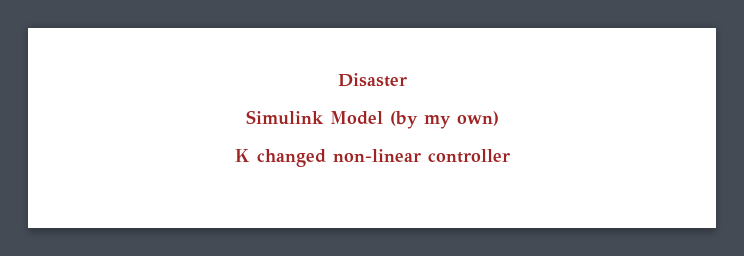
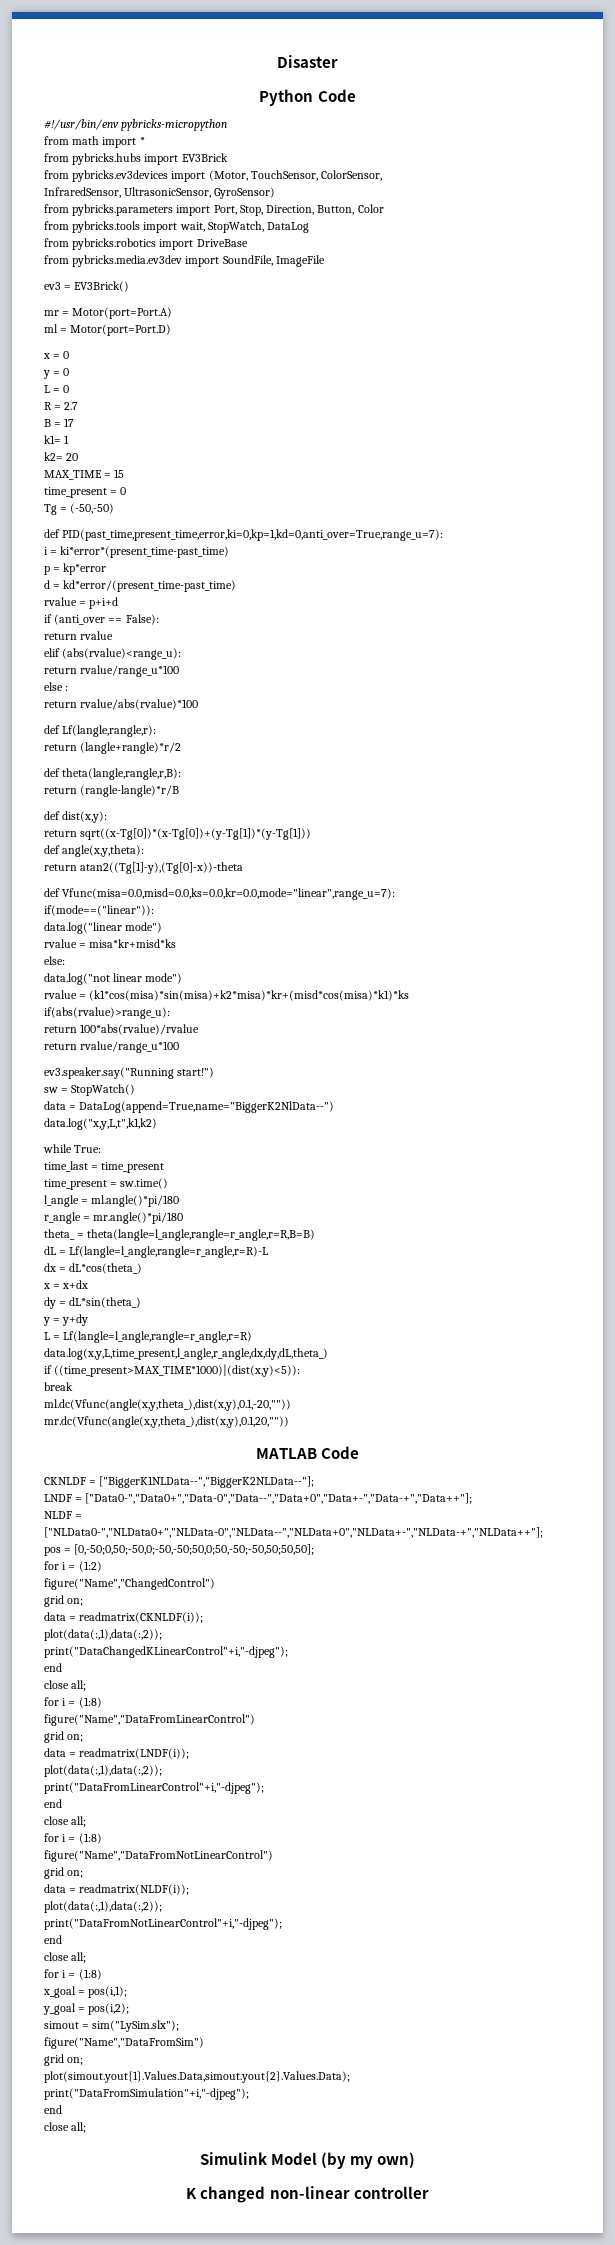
+ Python Code
+ #!/usr/bin/env pybricks-micropython
+ from math import *
+ from pybricks.hubs import EV3Brick
+ from pybricks.ev3devices import (Motor, TouchSensor, ColorSensor,
+ InfraredSensor, UltrasonicSensor, GyroSensor)
+ from pybricks.parameters import Port, Stop, Direction, Button, Color
+ from pybricks.tools import wait, StopWatch, DataLog
+ from pybricks.robotics import DriveBase
+ from pybricks.media.ev3dev import SoundFile, ImageFile
+ ev3 = EV3Brick()
+ mr = Motor(port=Port.A)
+ ml = Motor(port=Port.D)
+ x = 0
+ y = 0
+ L = 0
+ R = 2.7
+ B = 17
+ k1= 1
+ k2= 20
+ MAX_TIME = 15
+ time_present = 0
+ Tg = (-50,-50)
+ def PID(past_time,present_time,error,ki=0,kp=1,kd=0,anti_over=True,range_u=7):
+ i = ki*error*(present_time-past_time)
+ p = kp*error
+ d = kd*error/(present_time-past_time)
+ rvalue = p+i+d
+ if (anti_over == False):
+ return rvalue
+ elif (abs(rvalue)<range_u):
+ return rvalue/range_u*100
+ else :
+ return rvalue/abs(rvalue)*100
+ def Lf(langle,rangle,r):
+ return (langle+rangle)*r/2
+ def theta(langle,rangle,r,B):
+ return (rangle-langle)*r/B
+ def dist(x,y):
+ return sqrt((x-Tg[0])*(x-Tg[0])+(y-Tg[1])*(y-Tg[1]))
+ def angle(x,y,theta):
+ return atan2((Tg[1]-y),(Tg[0]-x))-theta
+ def Vfunc(misa=0.0,misd=0.0,ks=0.0,kr=0.0,mode="linear",range_u=7):
+ if(mode==("linear")):
+ data.log("linear mode")
+ rvalue = misa*kr+misd*ks
+ else:
+ data.log("not linear mode")
+ rvalue = (k1*cos(misa)*sin(misa)+k2*misa)*kr+(misd*cos(misa)*k1)*ks
+ if(abs(rvalue)>range_u):
+ return 100*abs(rvalue)/rvalue
+ return rvalue/range_u*100
+ ev3.speaker.say("Running start!")
+ sw = StopWatch()
+ data = DataLog(append=True,name="BiggerK2NlData--")
+ data.log("x,y,L,t",k1,k2)
+ while True:
+ time_last = time_present
+ time_present = sw.time()
+ l_angle = ml.angle()*pi/180
+ r_angle = mr.angle()*pi/180
+ theta_ = theta(langle=l_angle,rangle=r_angle,r=R,B=B)
+ dL = Lf(langle=l_angle,rangle=r_angle,r=R)-L
+ dx = dL*cos(theta_)
+ x = x+dx
+ dy = dL*sin(theta_)
+ y = y+dy
+ L = Lf(langle=l_angle,rangle=r_angle,r=R)
+ data.log(x,y,L,time_present,l_angle,r_angle,dx,dy,dL,theta_)
+ if ((time_present>MAX_TIME*1000)|(dist(x,y)<5)):
+ break
+ ml.dc(Vfunc(angle(x,y,theta_),dist(x,y),0.1,-20,""))
+ mr.dc(Vfunc(angle(x,y,theta_),dist(x,y),0.1,20,""))
+ MATLAB Code
+ CKNLDF = ["BiggerK1NLData--","BiggerK2NLData--"];
+ LNDF = ["Data0-","Data0+","Data-0","Data--","Data+0","Data+-","Data-+","Data++"];
+ NLDF = ["NLData0-","NLData0+","NLData-0","NLData--","NLData+0","NLData+-","NLData-+","NLData++"];
+ pos = [0,-50;0,50;-50,0;-50,-50;50,0;50,-50;-50,50;50,50];
+ for i = (1:2)
+ figure("Name","ChangedControl")
+ grid on;
+ data = readmatrix(CKNLDF(i));
+ plot(data(:,1),data(:,2));
+ print("DataChangedKLinearControl"+i,"-djpeg");
+ end
+ close all;
+ for i = (1:8)
+ figure("Name","DataFromLinearControl")
+ grid on;
+ data = readmatrix(LNDF(i));
+ plot(data(:,1),data(:,2));
+ print("DataFromLinearControl"+i,"-djpeg");
+ end
+ close all;
+ for i = (1:8)
+ figure("Name","DataFromNotLinearControl")
+ grid on;
+ data = readmatrix(NLDF(i));
+ plot(data(:,1),data(:,2));
+ print("DataFromNotLinearControl"+i,"-djpeg");
+ end
+ close all;
+ for i = (1:8)
+ x_goal = pos(i,1);
+ y_goal = pos(i,2);
+ simout = sim("LySim.slx");
+ figure("Name","DataFromSim")
+ grid on;
+ plot(simout.yout{1}.Values.Data,simout.yout{2}.Values.Data);
+ print("DataFromSimulation"+i,"-djpeg");
+ end
+ close all;

